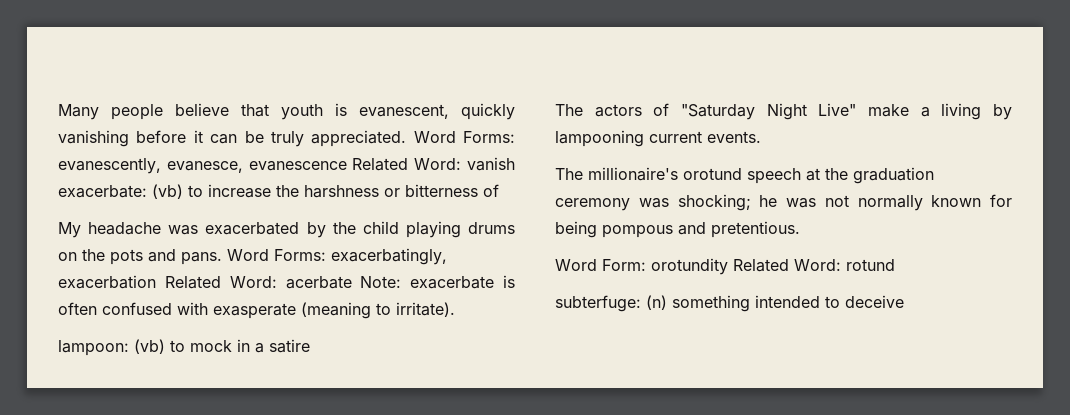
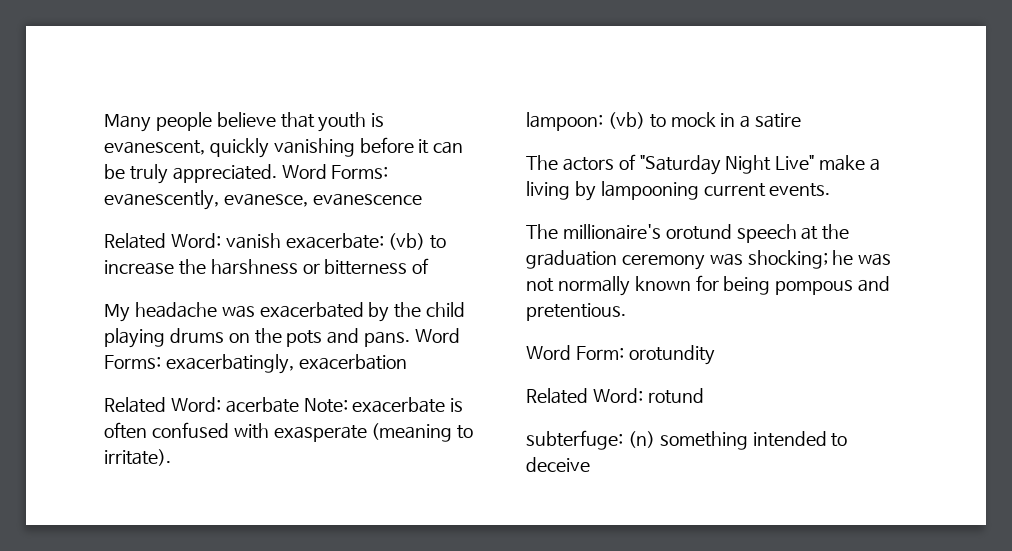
- Word Forms: evanescently, evanesce, evanescence Related Word: vanish exacerbate: (vb) to increase the harshness or bitterness of
+ Word Forms: evanescently, evanesce, evanescence
+ Related Word: vanish exacerbate: (vb) to increase the harshness or bitterness of
- Word Forms: exacerbatingly, exacerbation Related Word: acerbate Note: exacerbate is often confused with exasperate (meaning to irritate).
+ Word Forms: exacerbatingly, exacerbation
+ Related Word: acerbate Note: exacerbate is often confused with exasperate (meaning to irritate).
- Word Form: orotundity Related Word: rotund
+ Word Form: orotundity
+ Related Word: rotund

